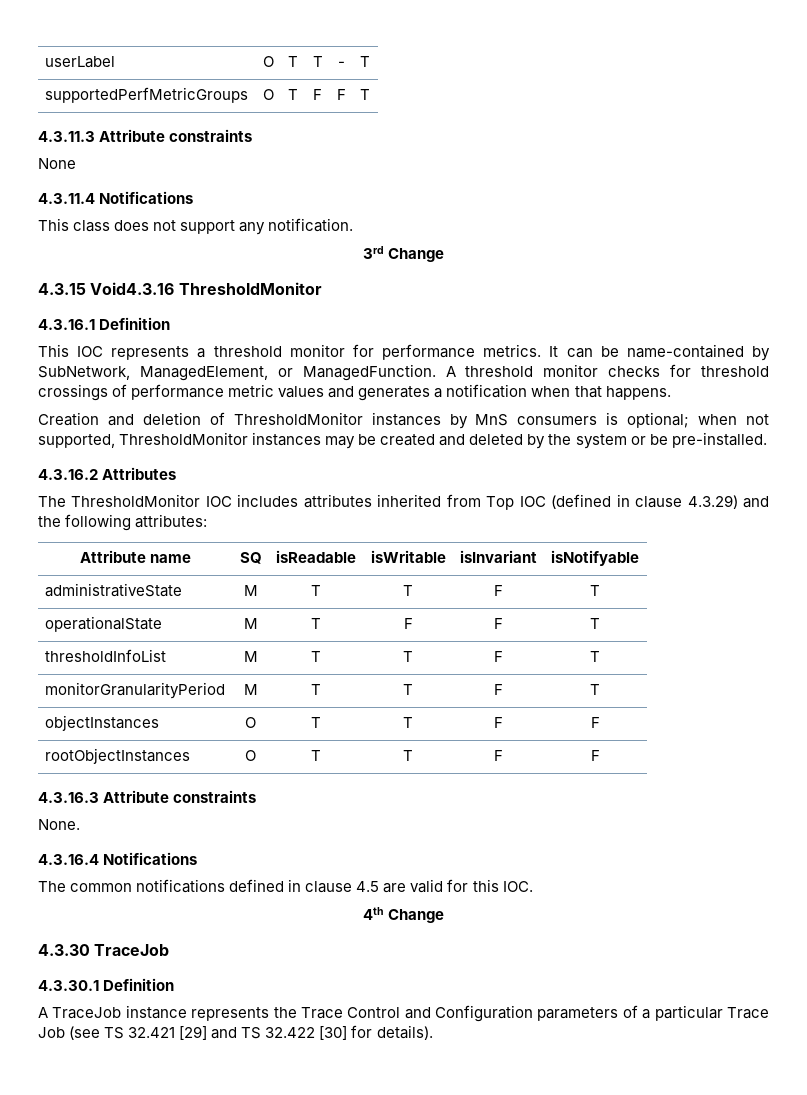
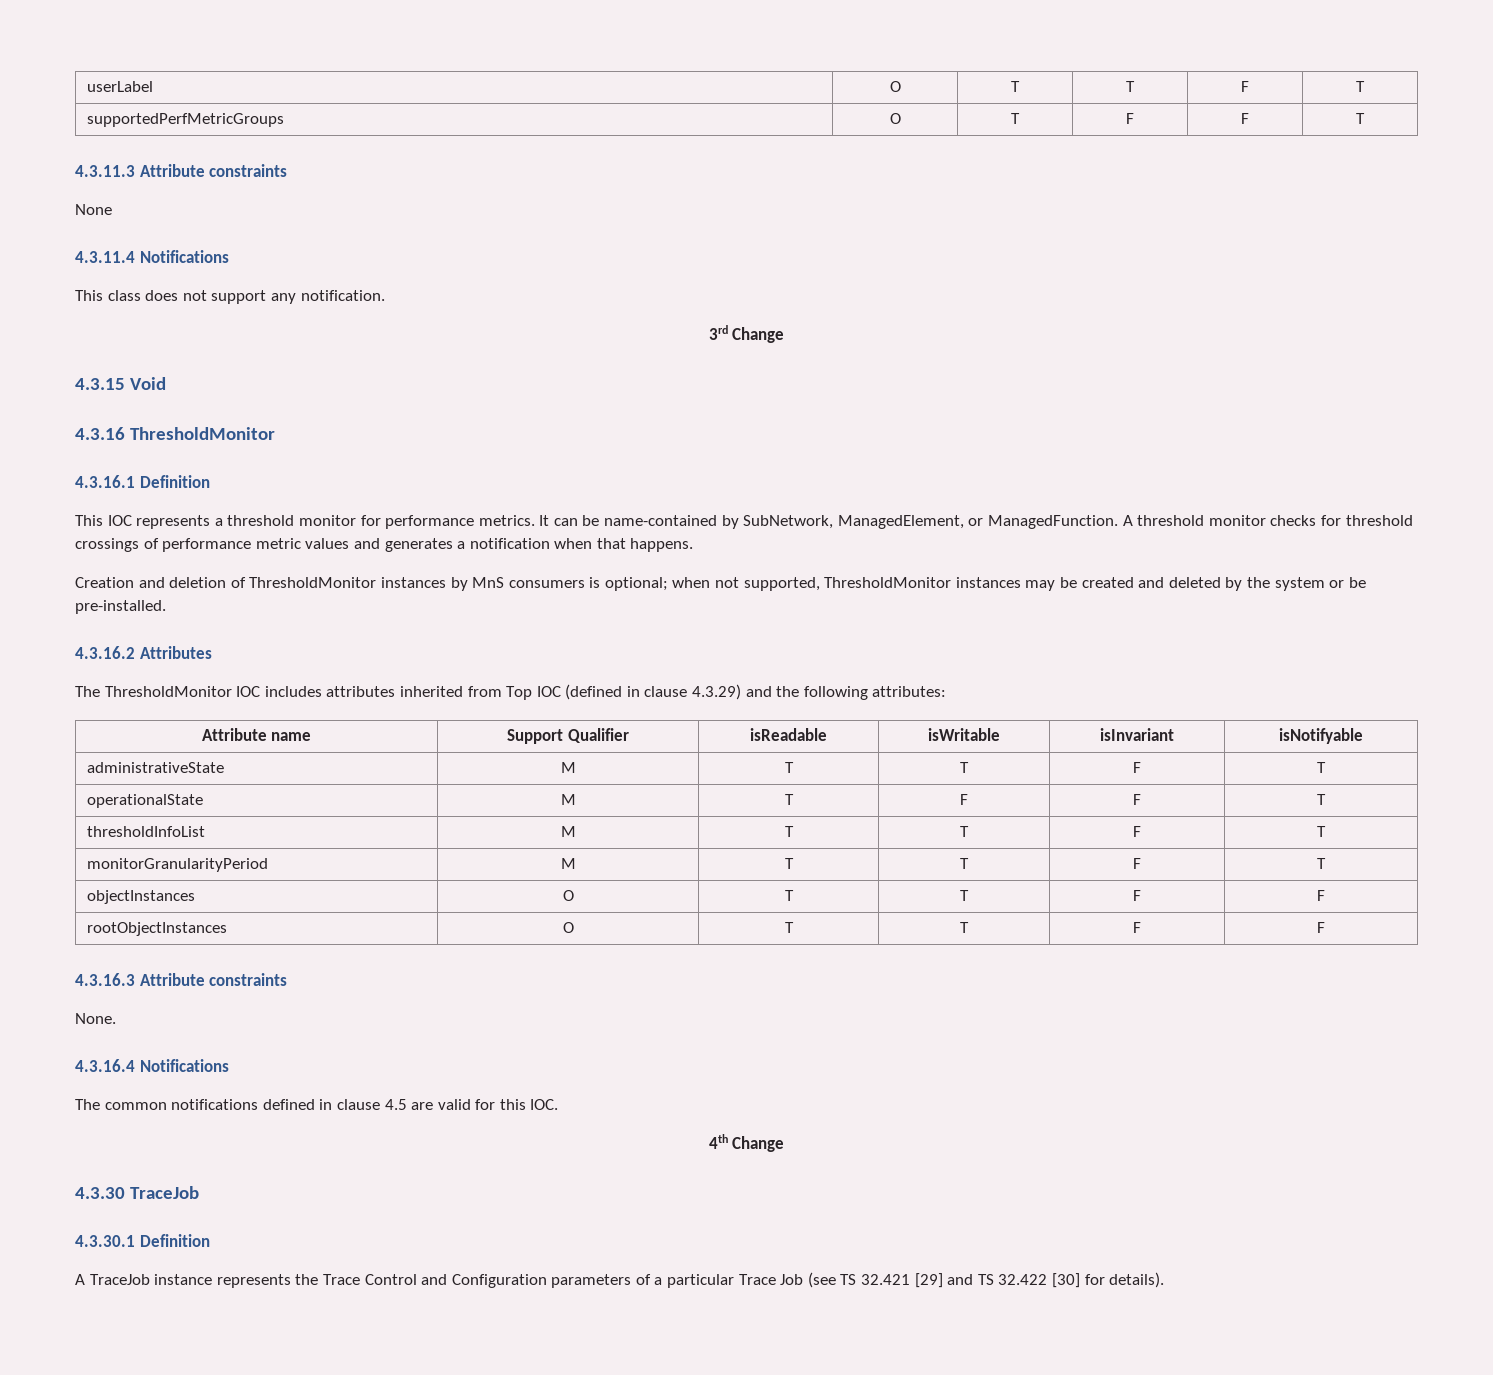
- userLabel | O | T | T | - | T
+ userLabel | O | T | T | F | T
- 4.3.15 Void4.3.16 ThresholdMonitor
+ 4.3.15 Void
+ 4.3.16 ThresholdMonitor
- Attribute name | SQ | isReadable | isWritable | isInvariant | isNotifyable
+ Attribute name | Support Qualifier | isReadable | isWritable | isInvariant | isNotifyable

